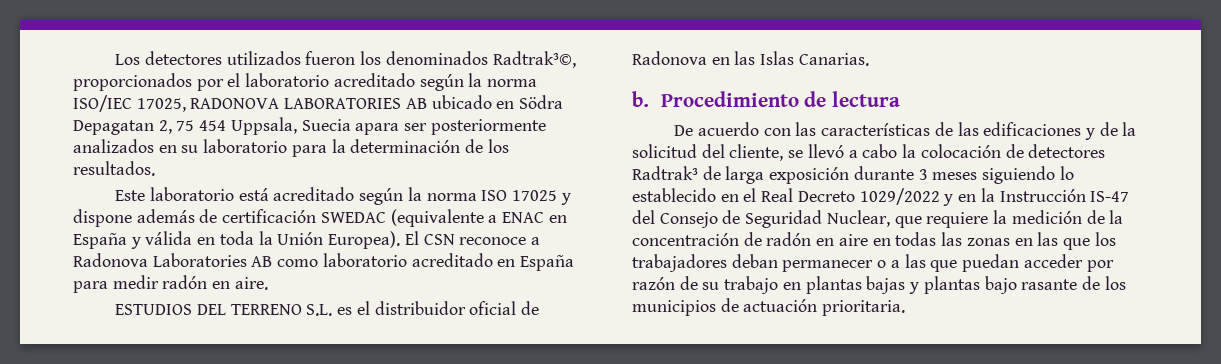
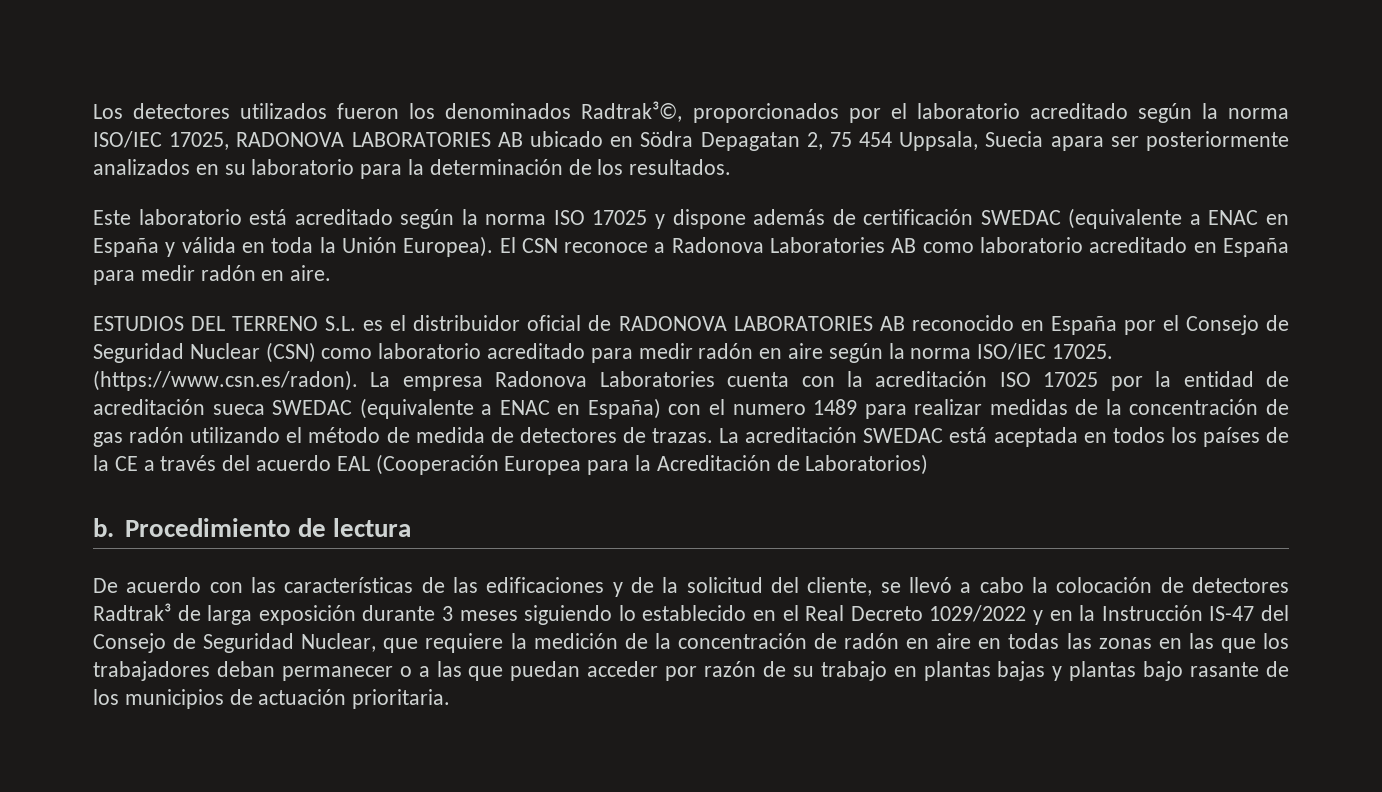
- ESTUDIOS DEL TERRENO S.L. es el distribuidor oficial de Radonova en las Islas Canarias.
+ ESTUDIOS DEL TERRENO S.L. es el distribuidor oficial de RADONOVA LABORATORIES AB reconocido en España por el Consejo de Seguridad Nuclear (CSN) como laboratorio acreditado para medir radón en aire según la norma ISO/IEC 17025. (https://www.csn.es/radon). La empresa Radonova Laboratories cuenta con la acreditación ISO 17025 por la entidad de acreditación sueca SWEDAC (equivalente a ENAC en España) con el numero 1489 para realizar medidas de la concentración de gas radón utilizando el método de medida de detectores de trazas. La acreditación SWEDAC está aceptada en todos los países de la CE a través del acuerdo EAL (Cooperación Europea para la Acreditación de Laboratorios)

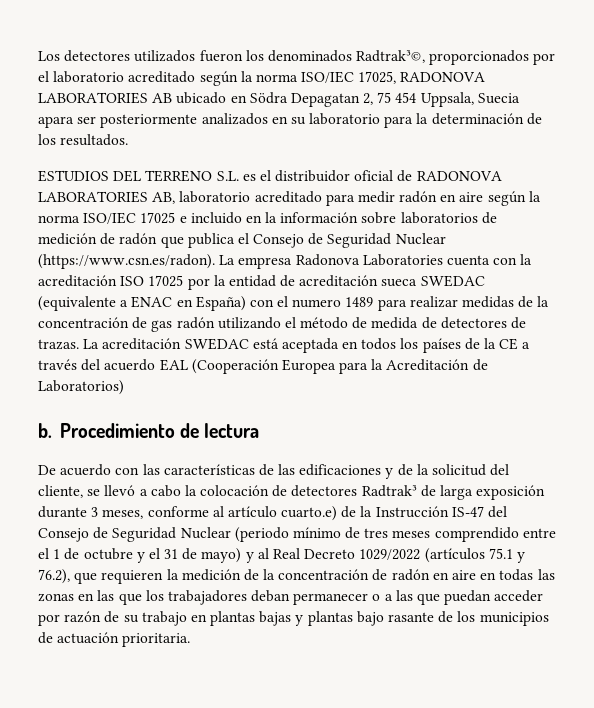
- Este laboratorio está acreditado según la norma ISO 17025 y dispone además de certificación SWEDAC (equivalente a ENAC en España y válida en toda la Unión Europea). El CSN reconoce a Radonova Laboratories AB como laboratorio acreditado en España para medir radón en aire.
- ESTUDIOS DEL TERRENO S.L. es el distribuidor oficial de RADONOVA LABORATORIES AB reconocido en España por el Consejo de Seguridad Nuclear (CSN) como laboratorio acreditado para medir radón en aire según la norma ISO/IEC 17025. (https://www.csn.es/radon). La empresa Radonova Laboratories cuenta con la acreditación ISO 17025 por la entidad de acreditación sueca SWEDAC (equivalente a ENAC en España) con el numero 1489 para realizar medidas de la concentración de gas radón utilizando el método de medida de detectores de trazas.
+ ESTUDIOS DEL TERRENO S.L. es el distribuidor oficial de RADONOVA LABORATORIES AB, laboratorio acreditado para medir radón en aire según la norma ISO/IEC 17025 e incluido en la información sobre laboratorios de medición de radón que publica el Consejo de Seguridad Nuclear (https://www.csn.es/radon). La empresa Radonova Laboratories cuenta con la acreditación ISO 17025 por la entidad de acreditación sueca SWEDAC (equivalente a ENAC en España) con el numero 1489 para realizar medidas de la concentración de gas radón utilizando el método de medida de detectores de trazas.
- De acuerdo con las características de las edificaciones y de la solicitud del cliente, se llevó a cabo la colocación de detectores Radtrak³ de larga exposición durante 3 meses siguiendo lo establecido en el Real Decreto 1029/2022 y en la Instrucción IS-47 del Consejo de Seguridad Nuclear, que requiere la medición de la concentración de radón en aire en todas las zonas en las que los trabajadores deban permanecer o a las que puedan acceder por razón de su trabajo en plantas bajas y plantas bajo rasante de los municipios de actuación prioritaria.
+ De acuerdo con las características de las edificaciones y de la solicitud del cliente, se llevó a cabo la colocación de detectores Radtrak³ de larga exposición durante 3 meses, conforme al artículo cuarto.e) de la Instrucción IS-47 del Consejo de Seguridad Nuclear (periodo mínimo de tres meses comprendido entre el 1 de octubre y el 31 de mayo) y al Real Decreto 1029/2022 (artículos 75.1 y 76.2), que requieren la medición de la concentración de radón en aire en todas las zonas en las que los trabajadores deban permanecer o a las que puedan acceder por razón de su trabajo en plantas bajas y plantas bajo rasante de los municipios de actuación prioritaria.

